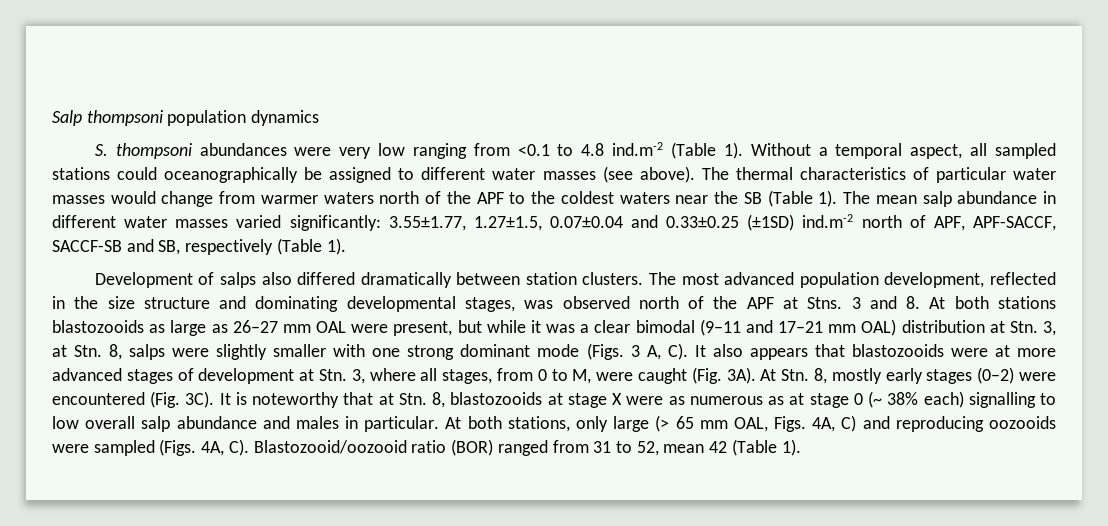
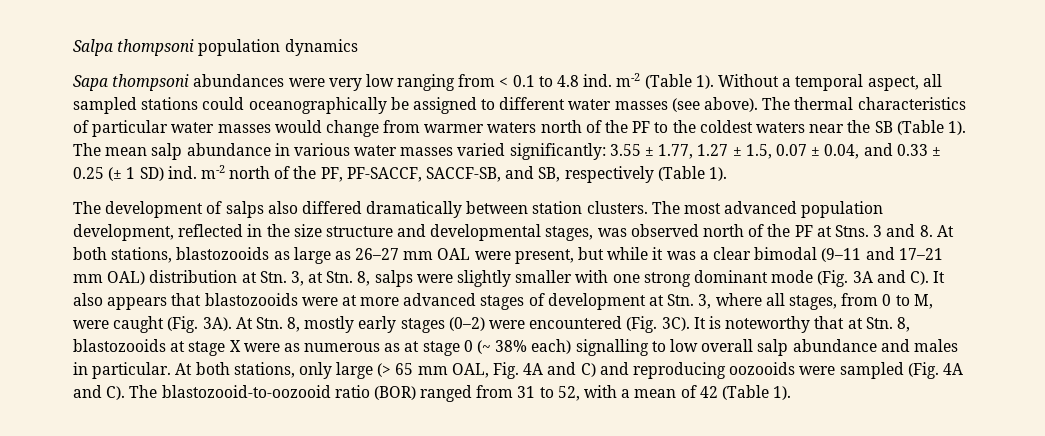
- Salp thompsoni population dynamics
+ Salpa thompsoni population dynamics
- S. thompsoni abundances were very low ranging from <0.1 to 4.8 ind.m-2 (Table 1).
+ Sapa thompsoni abundances were very low ranging from < 0.1 to 4.8 ind. m-2 (Table 1).
- The thermal characteristics of particular water masses would change from warmer waters north of the APF to the coldest waters near the SB (Table 1).
+ The thermal characteristics of particular water masses would change from warmer waters north of the PF to the coldest waters near the SB (Table 1).
- The mean salp abundance in different water masses varied significantly: 3.55±1.77, 1.27±1.5, 0.07±0.04 and 0.33±0.25 (±1SD) ind.m-2 north of APF, APF-SACCF, SACCF-SB and SB, respectively (Table 1).
+ The mean salp abundance in various water masses varied significantly: 3.55 ± 1.77, 1.27 ± 1.5, 0.07 ± 0.04, and 0.33 ± 0.25 (± 1 SD) ind. m-2 north of the PF, PF-SACCF, SACCF-SB, and SB, respectively (Table 1).
- Development of salps also differed dramatically between station clusters.
+ The development of salps also differed dramatically between station clusters.
- The most advanced population development, reflected in the size structure and dominating developmental stages, was observed north of the APF at Stns.
+ The most advanced population development, reflected in the size structure and developmental stages, was observed north of the PF at Stns.
- 3 and 8. At both stations blastozooids as large as 26–27 mm OAL were present, but while it was a clear bimodal (9–11 and 17–21 mm OAL) distribution at Stn. 3, at Stn. 8, salps were slightly smaller with one strong dominant mode (Figs. 3 A, C). It also appears that blastozooids were at more advanced stages of development at Stn. 3, where all stages, from 0 to M, were caught (Fig. 3A).
+ 3 and 8. At both stations, blastozooids as large as 26–27 mm OAL were present, but while it was a clear bimodal (9–11 and 17–21 mm OAL) distribution at Stn. 3, at Stn. 8, salps were slightly smaller with one strong dominant mode (Fig. 3A and C). It also appears that blastozooids were at more advanced stages of development at Stn. 3, where all stages, from 0 to M, were caught (Fig. 3A).
- At both stations, only large (> 65 mm OAL, Figs. 4A, C) and reproducing oozooids were sampled (Figs. 4A, C). Blastozooid/oozooid ratio (BOR) ranged from 31 to 52, mean 42 (Table 1).
+ At both stations, only large (> 65 mm OAL, Fig. 4A and C) and reproducing oozooids were sampled (Fig. 4A and C). The blastozooid-to-oozooid ratio (BOR) ranged from 31 to 52, with a mean of 42 (Table 1).

